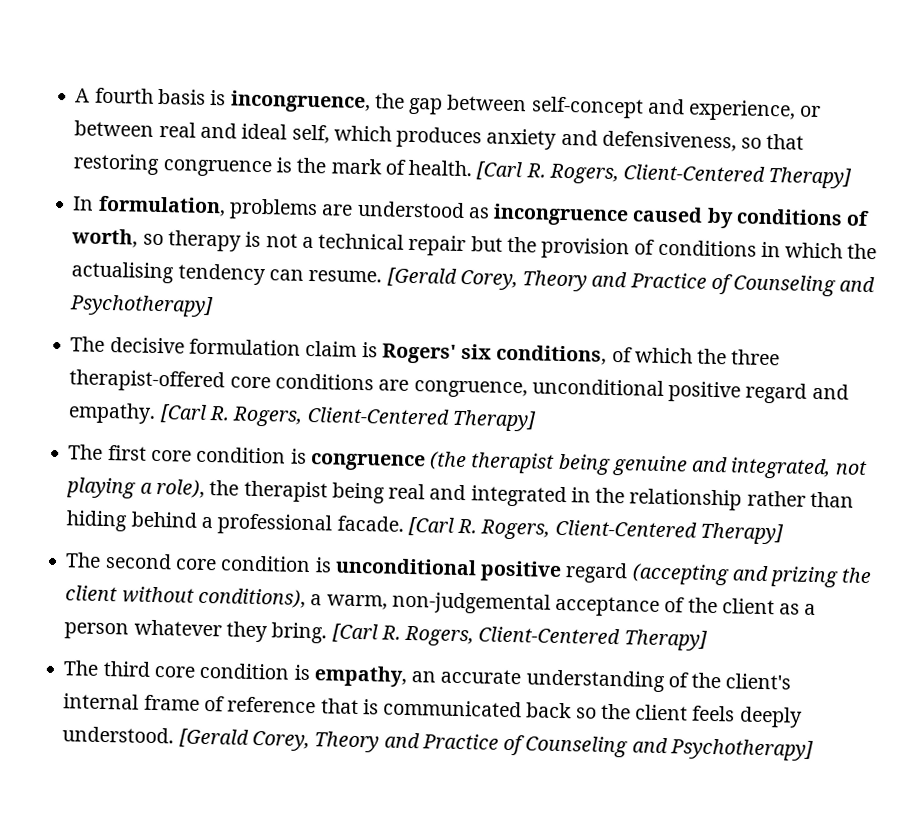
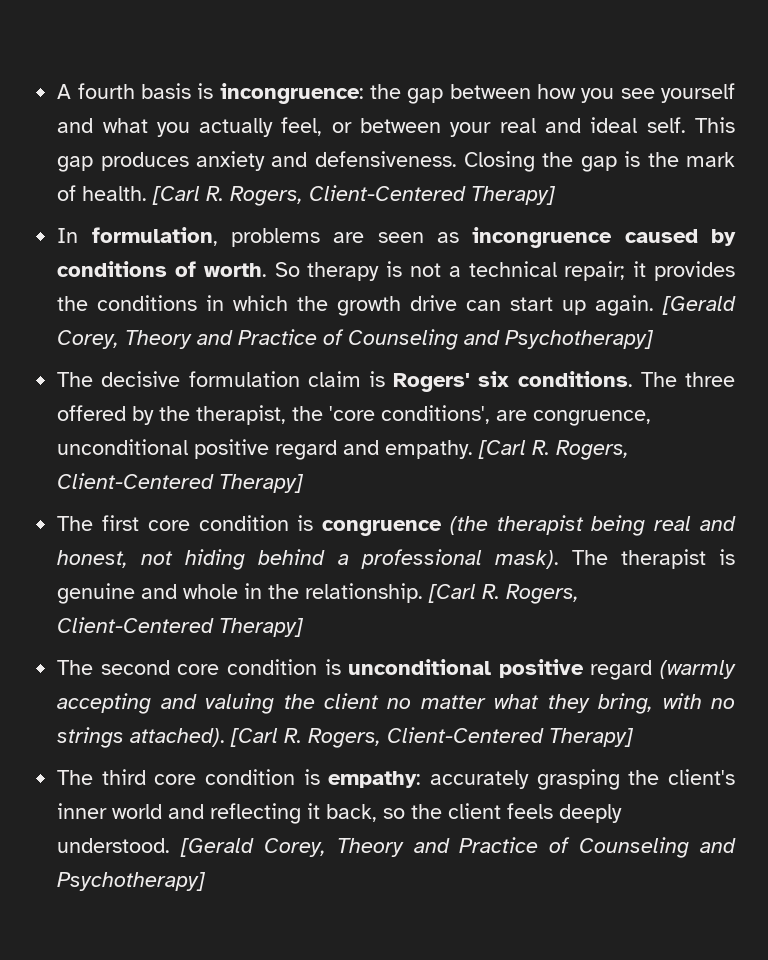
- A fourth basis is incongruence, the gap between self-concept and experience, or between real and ideal self, which produces anxiety and defensiveness, so that restoring congruence is the mark of health.
+ A fourth basis is incongruence: the gap between how you see yourself and what you actually feel, or between your real and ideal self. This gap produces anxiety and defensiveness. Closing the gap is the mark of health.
- In formulation, problems are understood as incongruence caused by conditions of worth, so therapy is not a technical repair but the provision of conditions in which the actualising tendency can resume.
+ In formulation, problems are seen as incongruence caused by conditions of worth. So therapy is not a technical repair; it provides the conditions in which the growth drive can start up again.
- The decisive formulation claim is Rogers' six conditions, of which the three therapist-offered core conditions are congruence, unconditional positive regard and empathy.
+ The decisive formulation claim is Rogers' six conditions. The three offered by the therapist, the 'core conditions', are congruence, unconditional positive regard and empathy.
- The first core condition is congruence (the therapist being genuine and integrated, not playing a role), the therapist being real and integrated in the relationship rather than hiding behind a professional facade.
+ The first core condition is congruence (the therapist being real and honest, not hiding behind a professional mask). The therapist is genuine and whole in the relationship.
- The second core condition is unconditional positive regard (accepting and prizing the client without conditions), a warm, non-judgemental acceptance of the client as a person whatever they bring.
+ The second core condition is unconditional positive regard (warmly accepting and valuing the client no matter what they bring, with no strings attached).
- The third core condition is empathy, an accurate understanding of the client's internal frame of reference that is communicated back so the client feels deeply understood.
+ The third core condition is empathy: accurately grasping the client's inner world and reflecting it back, so the client feels deeply understood.

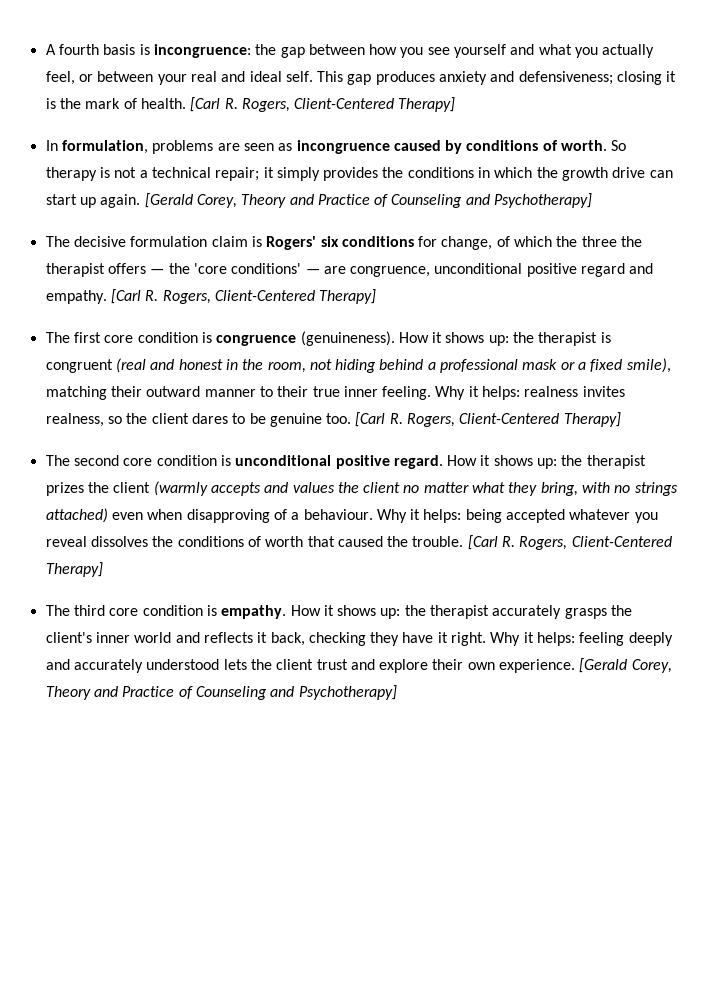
- This gap produces anxiety and defensiveness. Closing the gap is the mark of health.
+ This gap produces anxiety and defensiveness; closing it is the mark of health.
- So therapy is not a technical repair; it provides the conditions in which the growth drive can start up again.
+ So therapy is not a technical repair; it simply provides the conditions in which the growth drive can start up again.
- The decisive formulation claim is Rogers' six conditions. The three offered by the therapist, the 'core conditions', are congruence, unconditional positive regard and empathy.
+ The decisive formulation claim is Rogers' six conditions for change, of which the three the therapist offers — the 'core conditions' — are congruence, unconditional positive regard and empathy.
- The first core condition is congruence (the therapist being real and honest, not hiding behind a professional mask). The therapist is genuine and whole in the relationship.
+ The first core condition is congruence (genuineness). How it shows up: the therapist is congruent (real and honest in the room, not hiding behind a professional mask or a fixed smile), matching their outward manner to their true inner feeling. Why it helps: realness invites realness, so the client dares to be genuine too.
- The second core condition is unconditional positive regard (warmly accepting and valuing the client no matter what they bring, with no strings attached).
+ The second core condition is unconditional positive regard. How it shows up: the therapist prizes the client (warmly accepts and values the client no matter what they bring, with no strings attached) even when disapproving of a behaviour. Why it helps: being accepted whatever you reveal dissolves the conditions of worth that caused the trouble.
- The third core condition is empathy: accurately grasping the client's inner world and reflecting it back, so the client feels deeply understood.
+ The third core condition is empathy. How it shows up: the therapist accurately grasps the client's inner world and reflects it back, checking they have it right. Why it helps: feeling deeply and accurately understood lets the client trust and explore their own experience.

